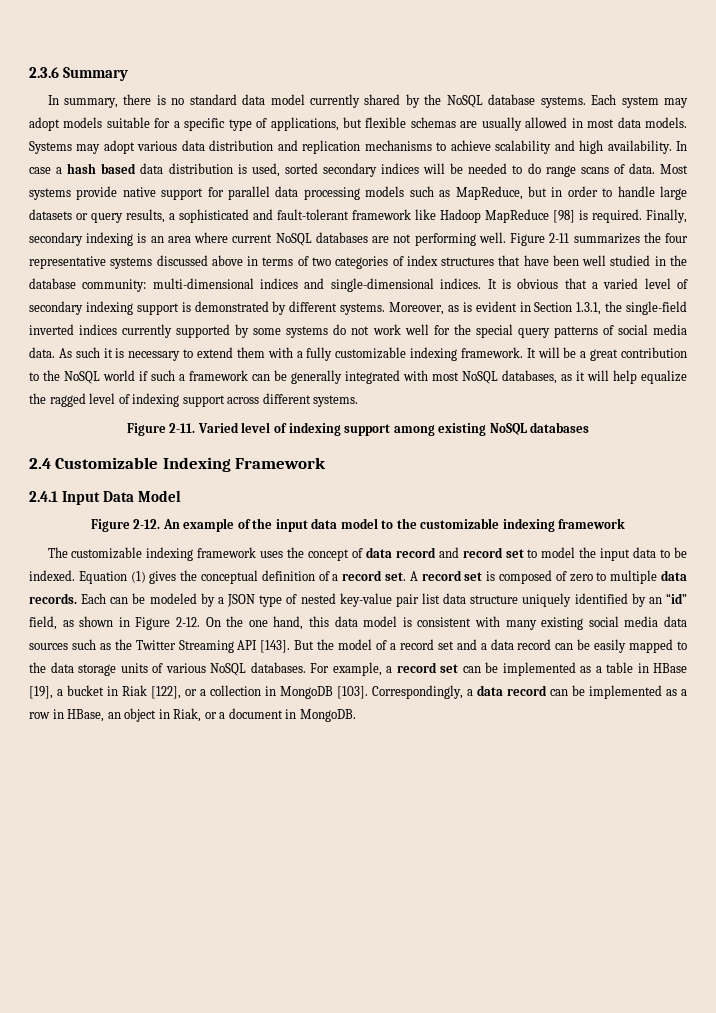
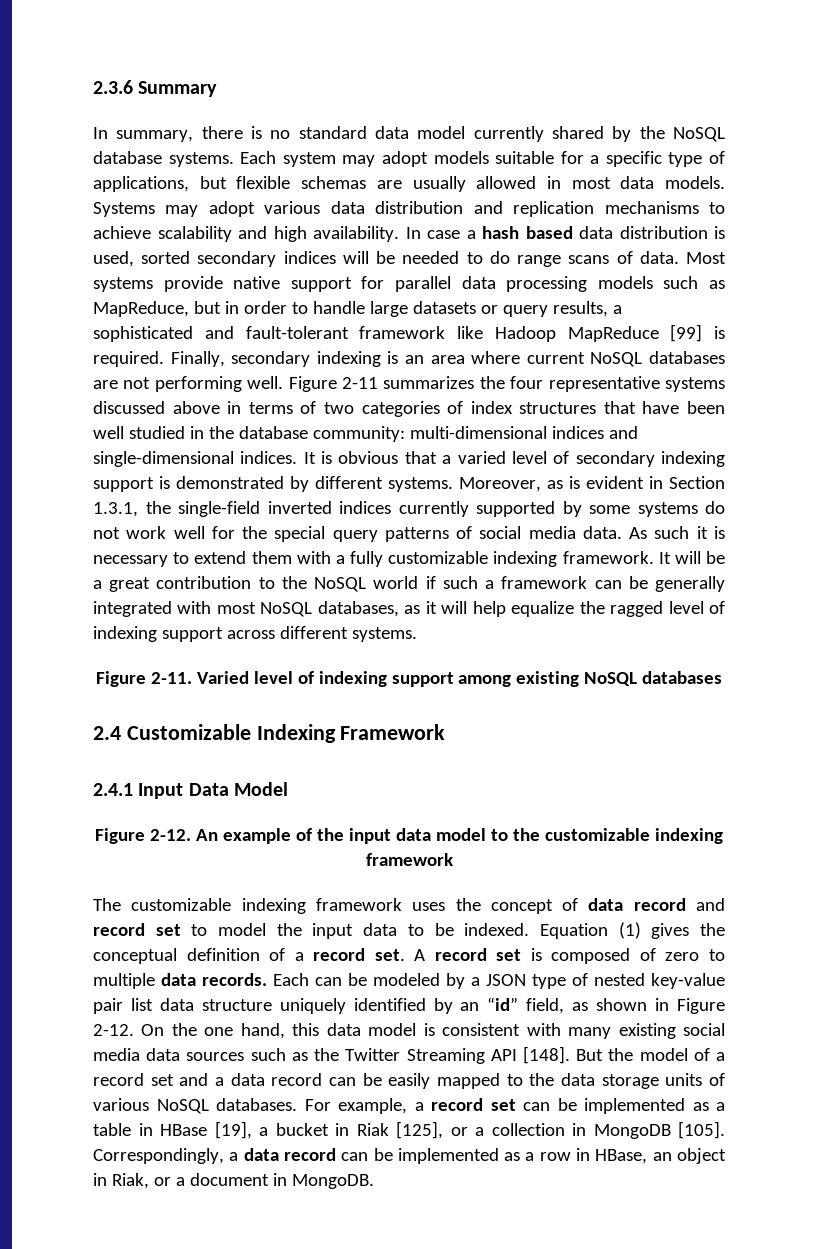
- Most systems provide native support for parallel data processing models such as MapReduce, but in order to handle large datasets or query results, a sophisticated and fault-tolerant framework like Hadoop MapReduce [98] is required.
+ Most systems provide native support for parallel data processing models such as MapReduce, but in order to handle large datasets or query results, a sophisticated and fault-tolerant framework like Hadoop MapReduce [99] is required.
- On the one hand, this data model is consistent with many existing social media data sources such as the Twitter Streaming API [143].
+ On the one hand, this data model is consistent with many existing social media data sources such as the Twitter Streaming API [148].
- For example, a record set can be implemented as a table in HBase [19], a bucket in Riak [122], or a collection in MongoDB [103].
+ For example, a record set can be implemented as a table in HBase [19], a bucket in Riak [125], or a collection in MongoDB [105].

